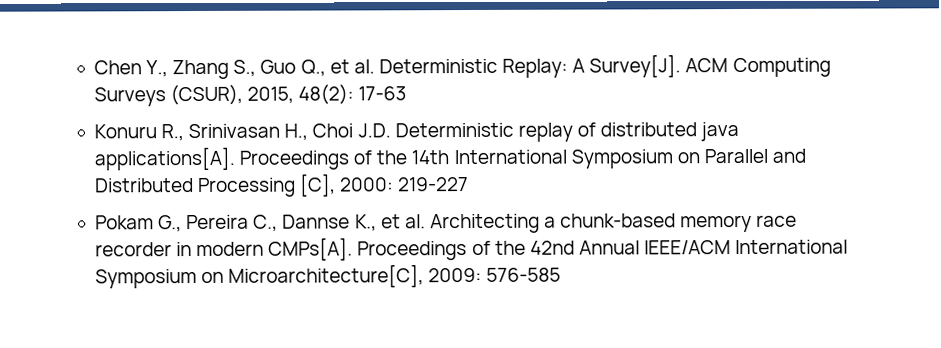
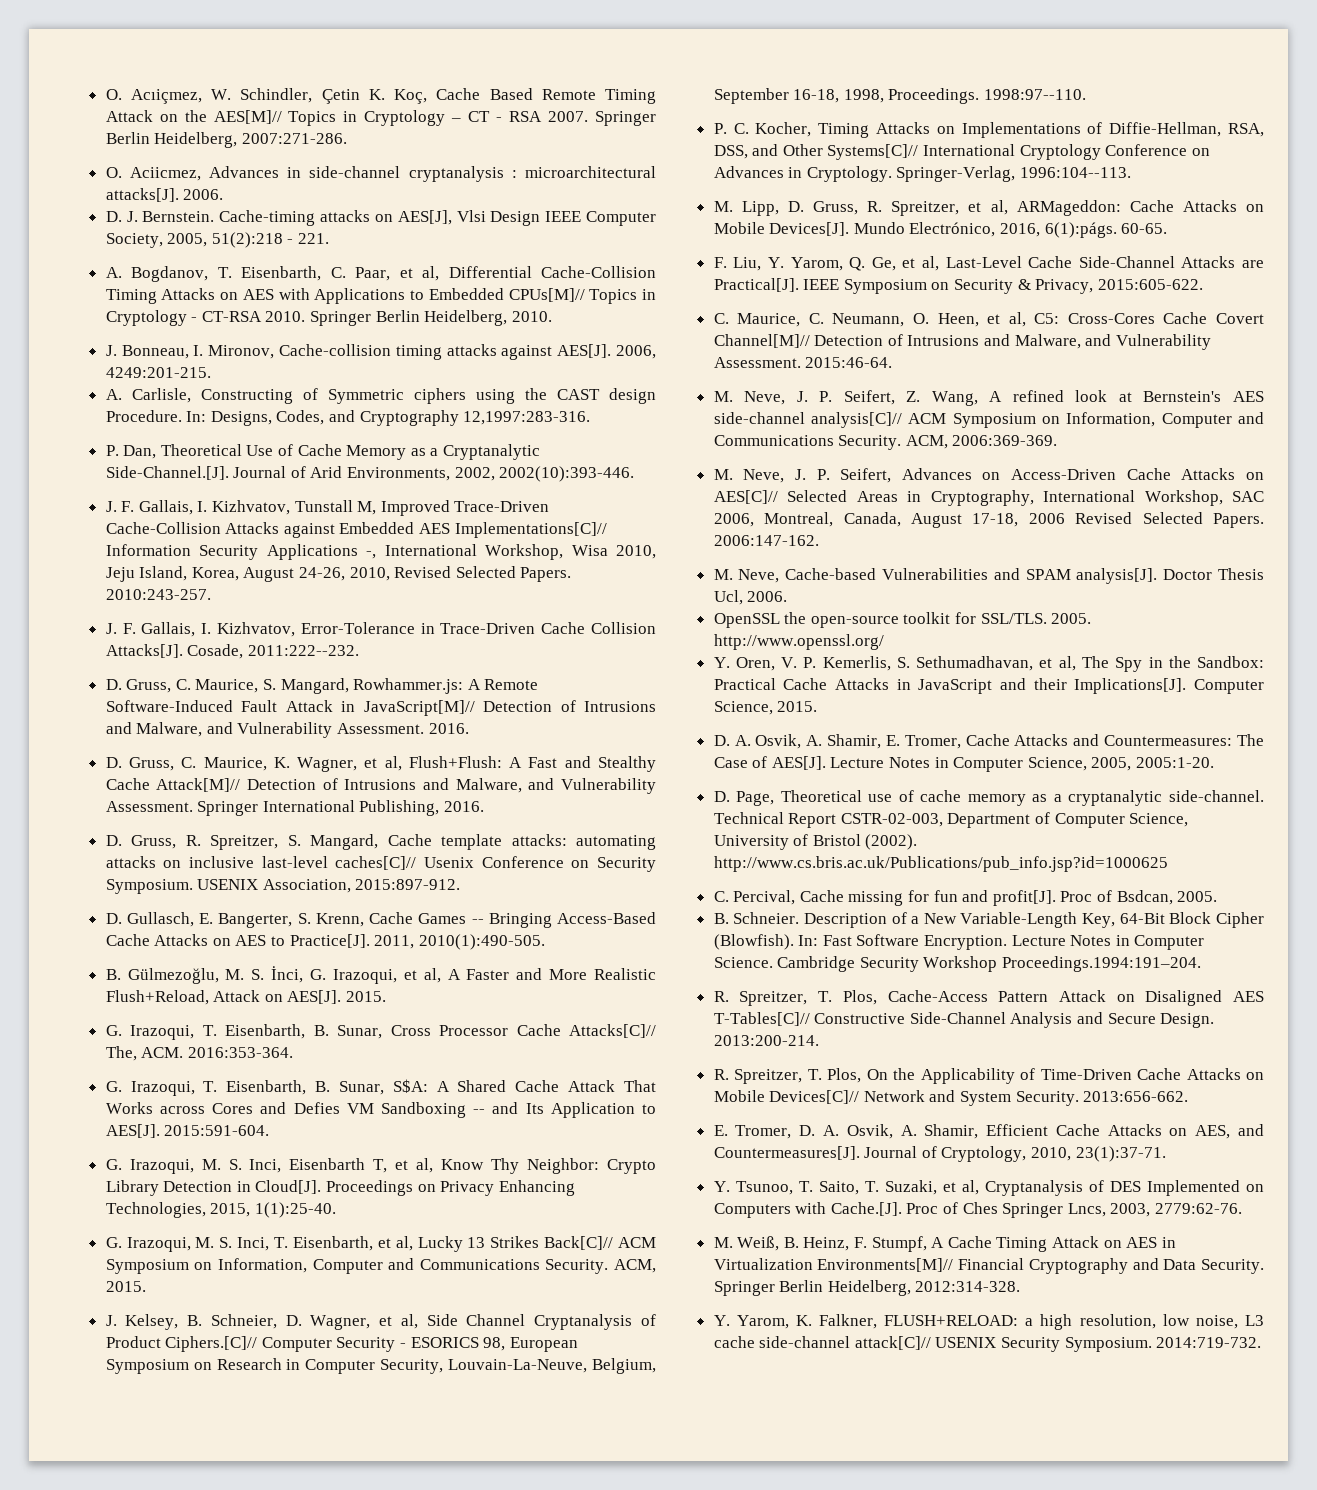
- Chen Y., Zhang S., Guo Q., et al. Deterministic Replay: A Survey[J]. ACM Computing Surveys (CSUR), 2015, 48(2): 17-63
- Konuru R., Srinivasan H., Choi J.D. Deterministic replay of distributed java applications[A]. Proceedings of the 14th International Symposium on Parallel and Distributed Processing [C], 2000: 219-227
- Pokam G., Pereira C., Dannse K., et al. Architecting a chunk-based memory race recorder in modern CMPs[A]. Proceedings of the 42nd Annual IEEE/ACM International Symposium on Microarchitecture[C], 2009: 576-585
+ O. Acıiçmez, W. Schindler, Çetin K. Koç, Cache Based Remote Timing Attack on the AES[M]// Topics in Cryptology – CT - RSA 2007. Springer Berlin Heidelberg, 2007:271-286.
+ O. Aciicmez, Advances in side-channel cryptanalysis : microarchitectural attacks[J]. 2006.
+ D. J. Bernstein. Cache-timing attacks on AES[J], Vlsi Design IEEE Computer Society, 2005, 51(2):218 - 221.
+ A. Bogdanov, T. Eisenbarth, C. Paar, et al, Differential Cache-Collision Timing Attacks on AES with Applications to Embedded CPUs[M]// Topics in Cryptology - CT-RSA 2010. Springer Berlin Heidelberg, 2010.
+ J. Bonneau, I. Mironov, Cache-collision timing attacks against AES[J]. 2006, 4249:201-215.
+ A. Carlisle, Constructing of Symmetric ciphers using the CAST design Procedure. In: Designs, Codes, and Cryptography 12,1997:283-316.
+ P. Dan, Theoretical Use of Cache Memory as a Cryptanalytic Side-Channel.[J]. Journal of Arid Environments, 2002, 2002(10):393-446.
+ J. F. Gallais, I. Kizhvatov, Tunstall M, Improved Trace-Driven Cache-Collision Attacks against Embedded AES Implementations[C]// Information Security Applications -, International Workshop, Wisa 2010, Jeju Island, Korea, August 24-26, 2010, Revised Selected Papers. 2010:243-257.
+ J. F. Gallais, I. Kizhvatov, Error-Tolerance in Trace-Driven Cache Collision Attacks[J]. Cosade, 2011:222--232.
+ D. Gruss, C. Maurice, S. Mangard, Rowhammer.js: A Remote Software-Induced Fault Attack in JavaScript[M]// Detection of Intrusions and Malware, and Vulnerability Assessment. 2016.
+ D. Gruss, C. Maurice, K. Wagner, et al, Flush+Flush: A Fast and Stealthy Cache Attack[M]// Detection of Intrusions and Malware, and Vulnerability Assessment. Springer International Publishing, 2016.
+ D. Gruss, R. Spreitzer, S. Mangard, Cache template attacks: automating attacks on inclusive last-level caches[C]// Usenix Conference on Security Symposium. USENIX Association, 2015:897-912.
+ D. Gullasch, E. Bangerter, S. Krenn, Cache Games -- Bringing Access-Based Cache Attacks on AES to Practice[J]. 2011, 2010(1):490-505.
+ B. Gülmezoğlu, M. S. İnci, G. Irazoqui, et al, A Faster and More Realistic Flush+Reload, Attack on AES[J]. 2015.
+ G. Irazoqui, T. Eisenbarth, B. Sunar, Cross Processor Cache Attacks[C]// The, ACM. 2016:353-364.
+ G. Irazoqui, T. Eisenbarth, B. Sunar, S$A: A Shared Cache Attack That Works across Cores and Defies VM Sandboxing -- and Its Application to AES[J]. 2015:591-604.
+ G. Irazoqui, M. S. Inci, Eisenbarth T, et al, Know Thy Neighbor: Crypto Library Detection in Cloud[J]. Proceedings on Privacy Enhancing Technologies, 2015, 1(1):25-40.
+ G. Irazoqui, M. S. Inci, T. Eisenbarth, et al, Lucky 13 Strikes Back[C]// ACM Symposium on Information, Computer and Communications Security. ACM, 2015.
+ J. Kelsey, B. Schneier, D. Wagner, et al, Side Channel Cryptanalysis of Product Ciphers.[C]// Computer Security - ESORICS 98, European Symposium on Research in Computer Security, Louvain-La-Neuve, Belgium, September 16-18, 1998, Proceedings. 1998:97--110.
+ P. C. Kocher, Timing Attacks on Implementations of Diffie-Hellman, RSA, DSS, and Other Systems[C]// International Cryptology Conference on Advances in Cryptology. Springer-Verlag, 1996:104--113.
+ M. Lipp, D. Gruss, R. Spreitzer, et al, ARMageddon: Cache Attacks on Mobile Devices[J]. Mundo Electrónico, 2016, 6(1):págs. 60-65.
+ F. Liu, Y. Yarom, Q. Ge, et al, Last-Level Cache Side-Channel Attacks are Practical[J]. IEEE Symposium on Security & Privacy, 2015:605-622.
+ C. Maurice, C. Neumann, O. Heen, et al, C5: Cross-Cores Cache Covert Channel[M]// Detection of Intrusions and Malware, and Vulnerability Assessment. 2015:46-64.
+ M. Neve, J. P. Seifert, Z. Wang, A refined look at Bernstein's AES side-channel analysis[C]// ACM Symposium on Information, Computer and Communications Security. ACM, 2006:369-369.
+ M. Neve, J. P. Seifert, Advances on Access-Driven Cache Attacks on AES[C]// Selected Areas in Cryptography, International Workshop, SAC 2006, Montreal, Canada, August 17-18, 2006 Revised Selected Papers. 2006:147-162.
+ M. Neve, Cache-based Vulnerabilities and SPAM analysis[J]. Doctor Thesis Ucl, 2006.
+ OpenSSL the open-source toolkit for SSL/TLS. 2005. http://www.openssl.org/
+ Y. Oren, V. P. Kemerlis, S. Sethumadhavan, et al, The Spy in the Sandbox: Practical Cache Attacks in JavaScript and their Implications[J]. Computer Science, 2015.
+ D. A. Osvik, A. Shamir, E. Tromer, Cache Attacks and Countermeasures: The Case of AES[J]. Lecture Notes in Computer Science, 2005, 2005:1-20.
+ D. Page, Theoretical use of cache memory as a cryptanalytic side-channel. Technical Report CSTR-02-003, Department of Computer Science, University of Bristol (2002). http://www.cs.bris.ac.uk/Publications/pub_info.jsp?id=1000625
+ C. Percival, Cache missing for fun and profit[J]. Proc of Bsdcan, 2005.
+ B. Schneier. Description of a New Variable-Length Key, 64-Bit Block Cipher (Blowfish). In: Fast Software Encryption. Lecture Notes in Computer Science. Cambridge Security Workshop Proceedings.1994:191–204.
+ R. Spreitzer, T. Plos, Cache-Access Pattern Attack on Disaligned AES T-Tables[C]// Constructive Side-Channel Analysis and Secure Design. 2013:200-214.
+ R. Spreitzer, T. Plos, On the Applicability of Time-Driven Cache Attacks on Mobile Devices[C]// Network and System Security. 2013:656-662.
+ E. Tromer, D. A. Osvik, A. Shamir, Efficient Cache Attacks on AES, and Countermeasures[J]. Journal of Cryptology, 2010, 23(1):37-71.
+ Y. Tsunoo, T. Saito, T. Suzaki, et al, Cryptanalysis of DES Implemented on Computers with Cache.[J]. Proc of Ches Springer Lncs, 2003, 2779:62-76.
+ M. Weiß, B. Heinz, F. Stumpf, A Cache Timing Attack on AES in Virtualization Environments[M]// Financial Cryptography and Data Security. Springer Berlin Heidelberg, 2012:314-328.
+ Y. Yarom, K. Falkner, FLUSH+RELOAD: a high resolution, low noise, L3 cache side-channel attack[C]// USENIX Security Symposium. 2014:719-732.

